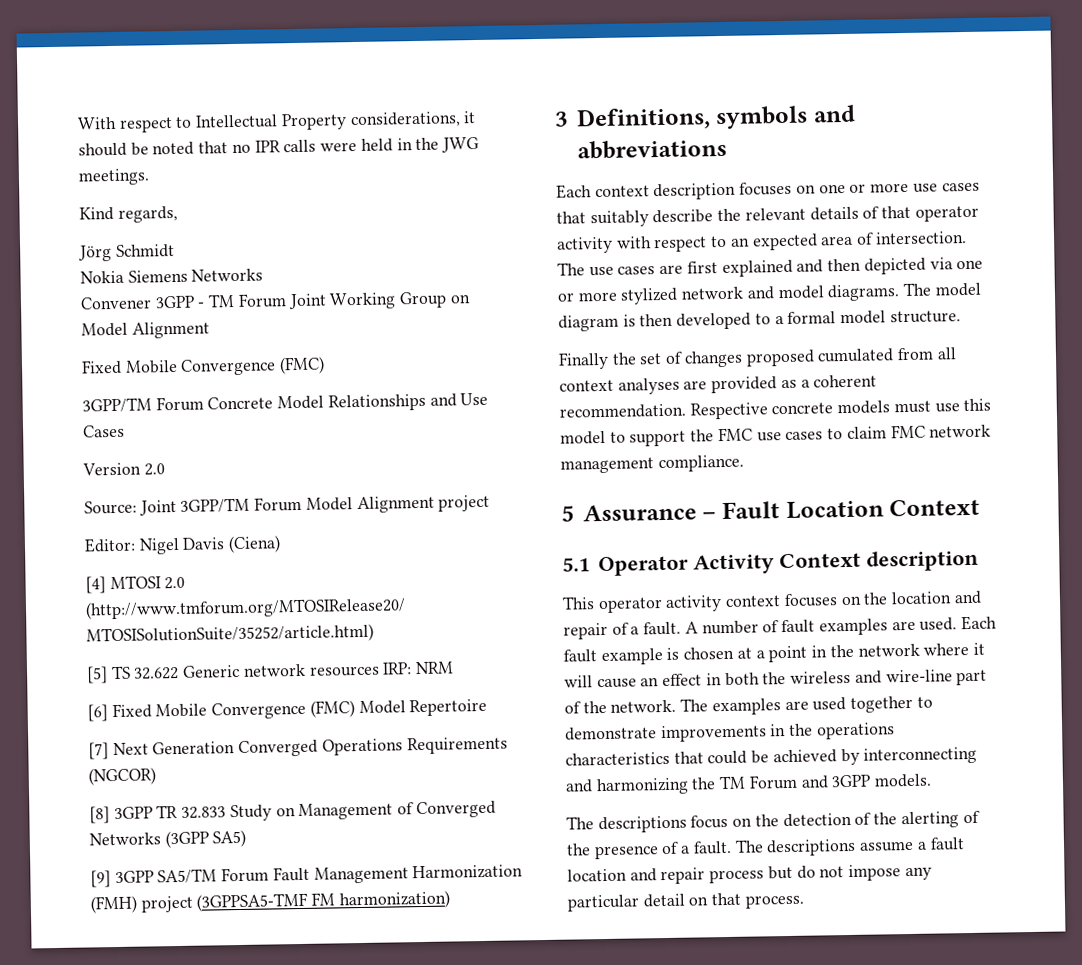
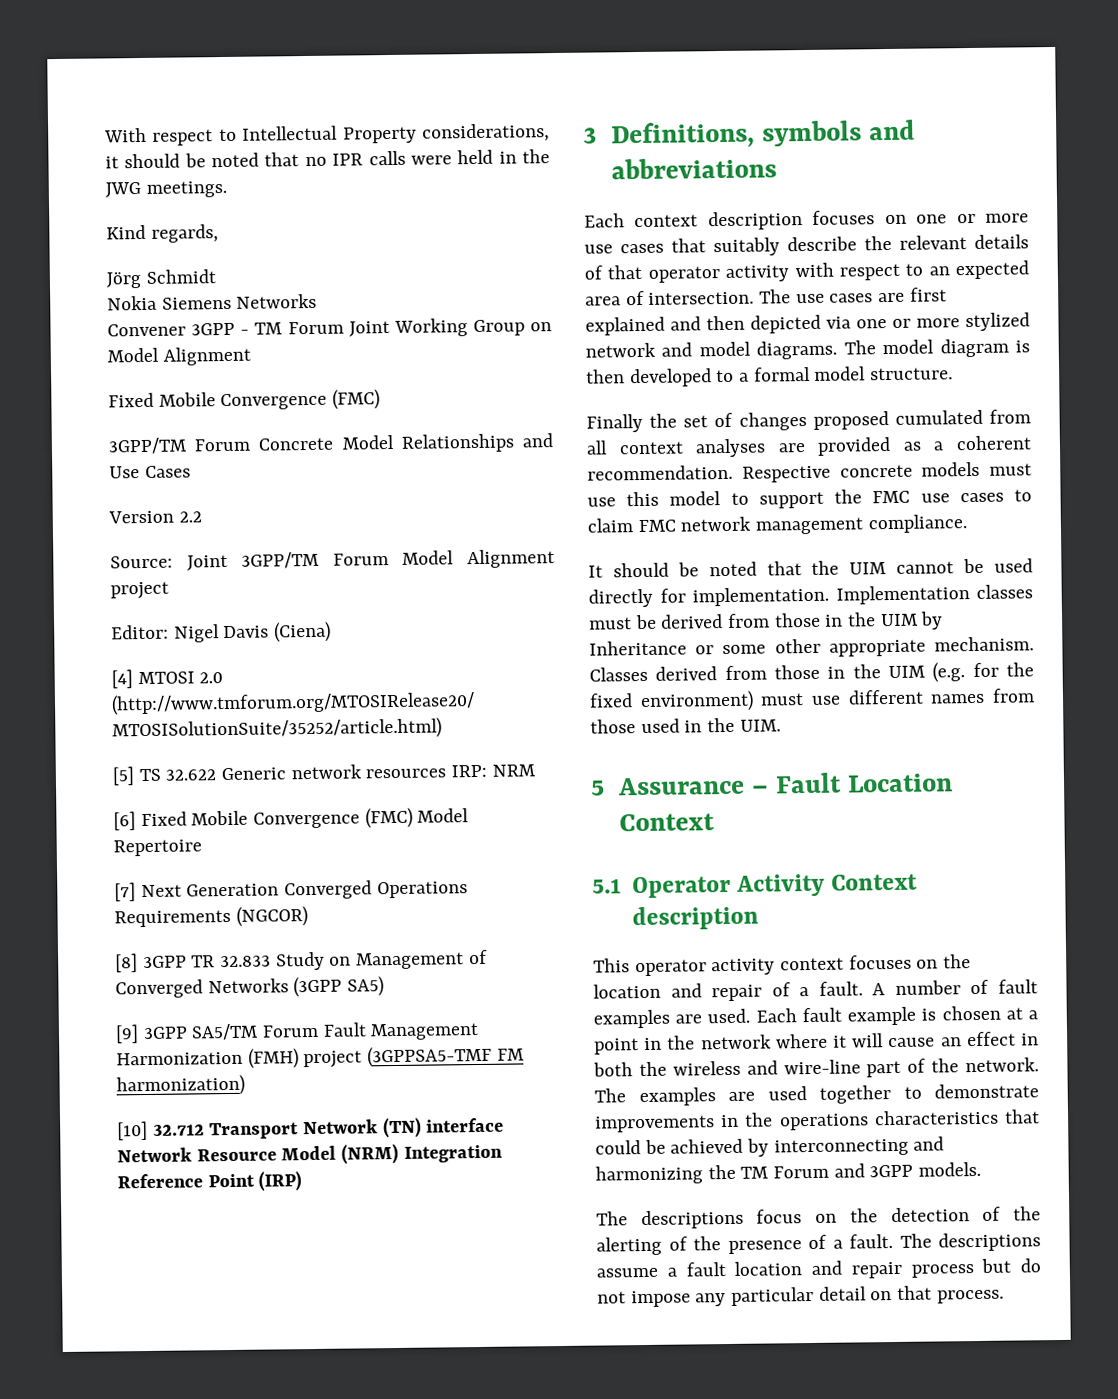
- Version 2.0
+ Version 2.2
+ [10] 32.712 Transport Network (TN) interface Network Resource Model (NRM) Integration Reference Point (IRP)
+ It should be noted that the UIM cannot be used directly for implementation. Implementation classes must be derived from those in the UIM by Inheritance or some other appropriate mechanism. Classes derived from those in the UIM (e.g. for the fixed environment) must use different names from those used in the UIM.

